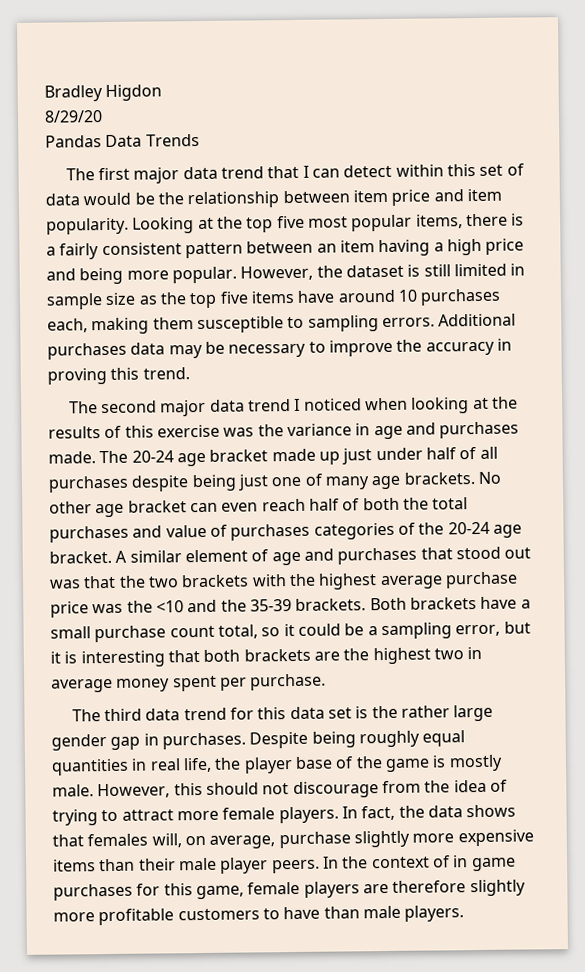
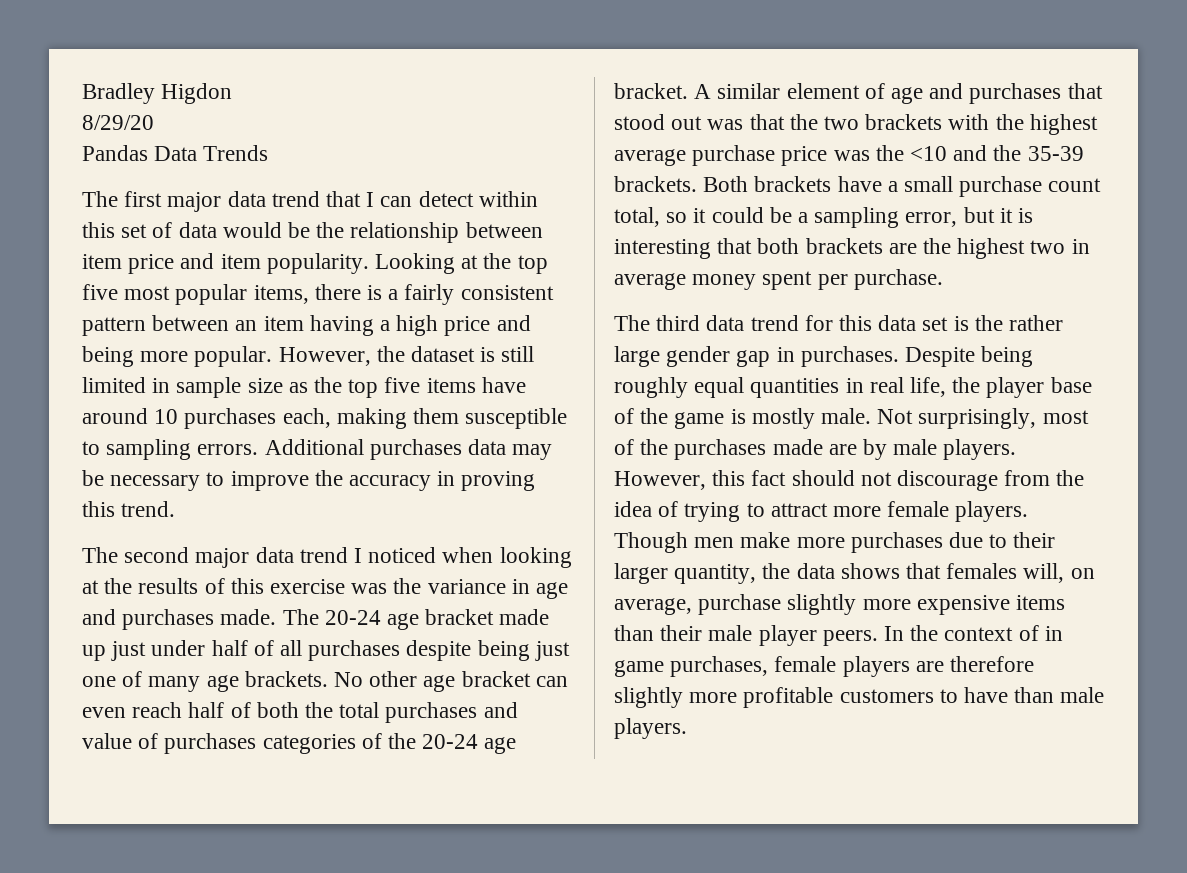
+ Not surprisingly, most of the purchases made are by male players.
- However, this should not discourage from the idea of trying to attract more female players.
+ However, this fact should not discourage from the idea of trying to attract more female players.
- In fact, the data shows that females will, on average, purchase slightly more expensive items than their male player peers.
+ Though men make more purchases due to their larger quantity, the data shows that females will, on average, purchase slightly more expensive items than their male player peers.
- In the context of in game purchases for this game, female players are therefore slightly more profitable customers to have than male players.
+ In the context of in game purchases, female players are therefore slightly more profitable customers to have than male players.

